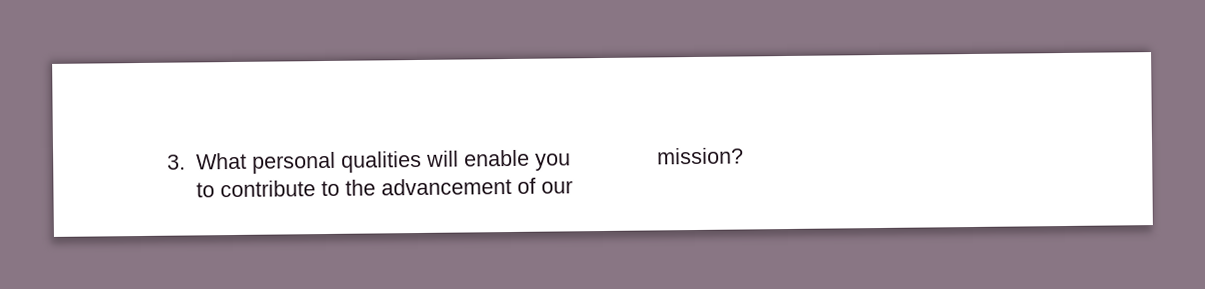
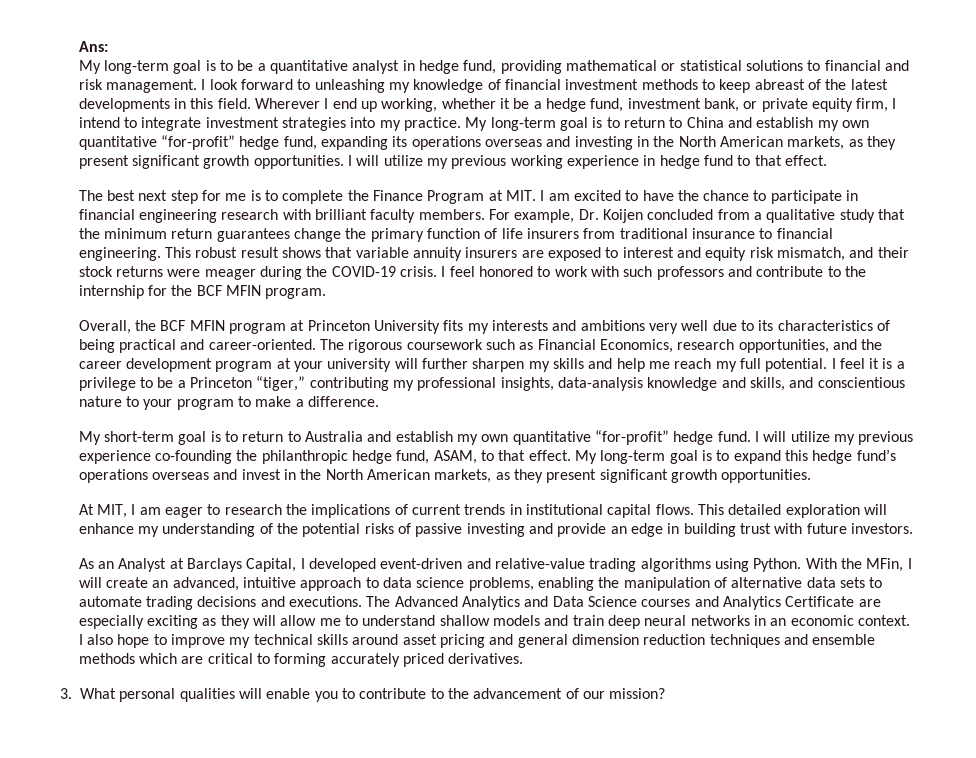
+ Ans:
+ My long-term goal is to be a quantitative analyst in hedge fund, providing mathematical or statistical solutions to financial and risk management. I look forward to unleashing my knowledge of financial investment methods to keep abreast of the latest developments in this field. Wherever I end up working, whether it be a hedge fund, investment bank, or private equity firm, I intend to integrate investment strategies into my practice. My long-term goal is to return to China and establish my own quantitative “for-profit” hedge fund, expanding its operations overseas and investing in the North American markets, as they present significant growth opportunities. I will utilize my previous working experience in hedge fund to that effect.
+ The best next step for me is to complete the Finance Program at MIT. I am excited to have the chance to participate in financial engineering research with brilliant faculty members. For example, Dr. Koijen concluded from a qualitative study that the minimum return guarantees change the primary function of life insurers from traditional insurance to financial engineering. This robust result shows that variable annuity insurers are exposed to interest and equity risk mismatch, and their stock returns were meager during the COVID-19 crisis. I feel honored to work with such professors and contribute to the internship for the BCF MFIN program.
+ Overall, the BCF MFIN program at Princeton University fits my interests and ambitions very well due to its characteristics of being practical and career-oriented. The rigorous coursework such as Financial Economics, research opportunities, and the career development program at your university will further sharpen my skills and help me reach my full potential. I feel it is a privilege to be a Princeton “tiger,” contributing my professional insights, data-analysis knowledge and skills, and conscientious nature to your program to make a difference.
+ My short-term goal is to return to Australia and establish my own quantitative “for-profit” hedge fund. I will utilize my previous experience co-founding the philanthropic hedge fund, ASAM, to that effect. My long-term goal is to expand this hedge fund’s operations overseas and invest in the North American markets, as they present significant growth opportunities.
+ At MIT, I am eager to research the implications of current trends in institutional capital flows. This detailed exploration will enhance my understanding of the potential risks of passive investing and provide an edge in building trust with future investors.
+ As an Analyst at Barclays Capital, I developed event-driven and relative-value trading algorithms using Python. With the MFin, I will create an advanced, intuitive approach to data science problems, enabling the manipulation of alternative data sets to automate trading decisions and executions. The Advanced Analytics and Data Science courses and Analytics Certificate are especially exciting as they will allow me to understand shallow models and train deep neural networks in an economic context. I also hope to improve my technical skills around asset pricing and general dimension reduction techniques and ensemble methods which are critical to forming accurately priced derivatives.

